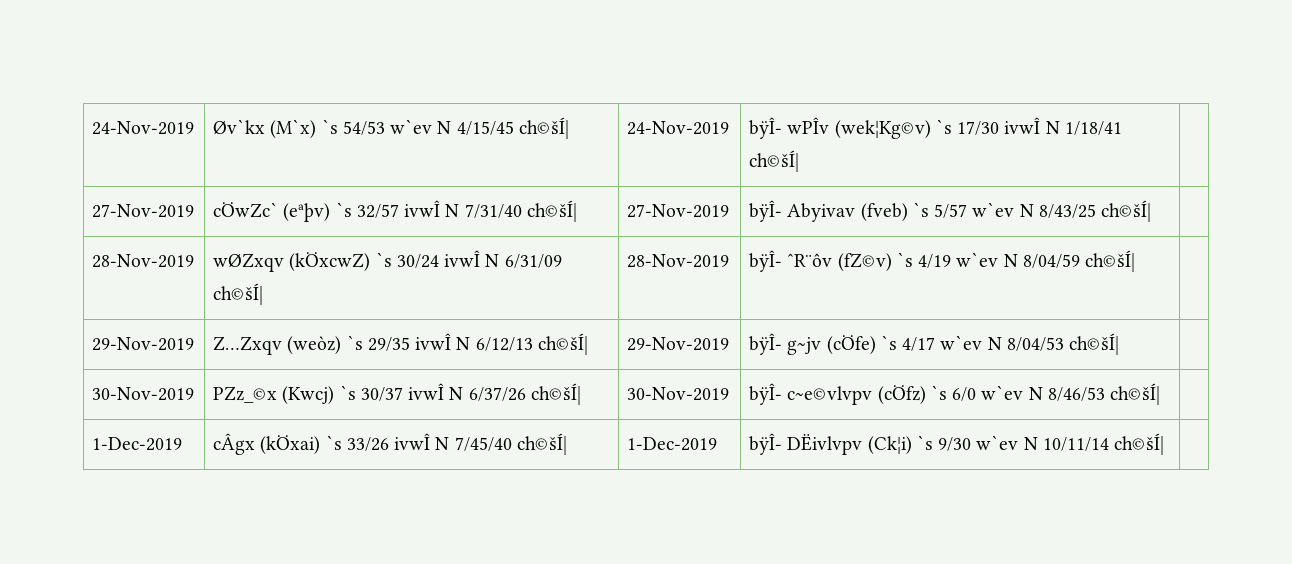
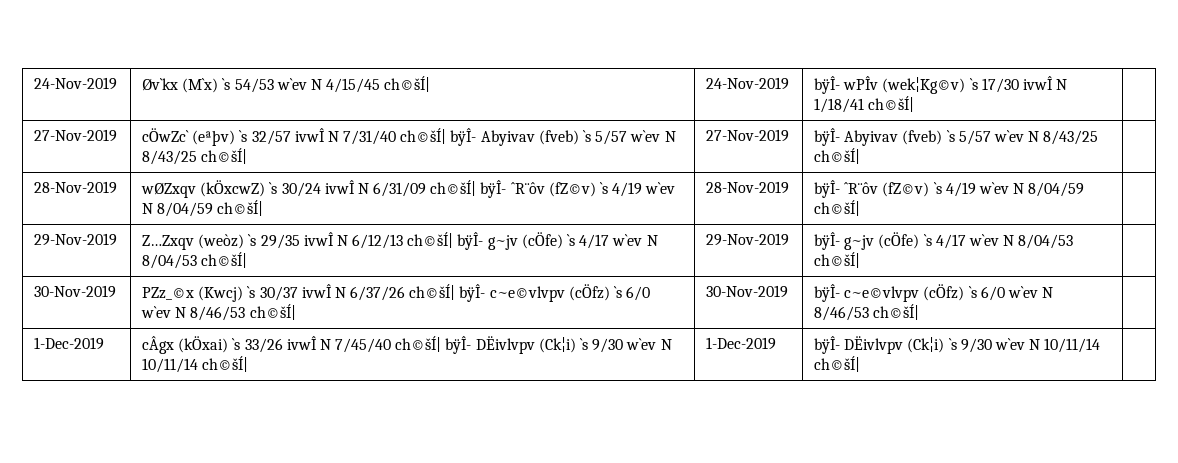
- 27-Nov-2019 | cÖwZc` (eªþv) `s 32/57 ivwÎ N 7/31/40 ch©šÍ| | 27-Nov-2019 | bÿÎ- Abyivav (fveb) `s 5/57 w`ev N 8/43/25 ch©šÍ| |
+ 27-Nov-2019 | cÖwZc` (eªþv) `s 32/57 ivwÎ N 7/31/40 ch©šÍ| bÿÎ- Abyivav (fveb) `s 5/57 w`ev N 8/43/25 ch©šÍ| | 27-Nov-2019 | bÿÎ- Abyivav (fveb) `s 5/57 w`ev N 8/43/25 ch©šÍ| |
- 28-Nov-2019 | wØZxqv (kÖxcwZ) `s 30/24 ivwÎ N 6/31/09 ch©šÍ| | 28-Nov-2019 | bÿÎ- ˆR¨ôv (fZ©v) `s 4/19 w`ev N 8/04/59 ch©šÍ| |
+ 28-Nov-2019 | wØZxqv (kÖxcwZ) `s 30/24 ivwÎ N 6/31/09 ch©šÍ| bÿÎ- ˆR¨ôv (fZ©v) `s 4/19 w`ev N 8/04/59 ch©šÍ| | 28-Nov-2019 | bÿÎ- ˆR¨ôv (fZ©v) `s 4/19 w`ev N 8/04/59 ch©šÍ| |
- 29-Nov-2019 | Z…Zxqv (weòz) `s 29/35 ivwÎ N 6/12/13 ch©šÍ| | 29-Nov-2019 | bÿÎ- g~jv (cÖfe) `s 4/17 w`ev N 8/04/53 ch©šÍ| |
+ 29-Nov-2019 | Z…Zxqv (weòz) `s 29/35 ivwÎ N 6/12/13 ch©šÍ| bÿÎ- g~jv (cÖfe) `s 4/17 w`ev N 8/04/53 ch©šÍ| | 29-Nov-2019 | bÿÎ- g~jv (cÖfe) `s 4/17 w`ev N 8/04/53 ch©šÍ| |
- 30-Nov-2019 | PZz_©x (Kwcj) `s 30/37 ivwÎ N 6/37/26 ch©šÍ| | 30-Nov-2019 | bÿÎ- c~e©vlvpv (cÖfz) `s 6/0 w`ev N 8/46/53 ch©šÍ| |
+ 30-Nov-2019 | PZz_©x (Kwcj) `s 30/37 ivwÎ N 6/37/26 ch©šÍ| bÿÎ- c~e©vlvpv (cÖfz) `s 6/0 w`ev N 8/46/53 ch©šÍ| | 30-Nov-2019 | bÿÎ- c~e©vlvpv (cÖfz) `s 6/0 w`ev N 8/46/53 ch©šÍ| |
- 1-Dec-2019 | cÂgx (kÖxai) `s 33/26 ivwÎ N 7/45/40 ch©šÍ| | 1-Dec-2019 | bÿÎ- DËivlvpv (Ck¦i) `s 9/30 w`ev N 10/11/14 ch©šÍ| |
+ 1-Dec-2019 | cÂgx (kÖxai) `s 33/26 ivwÎ N 7/45/40 ch©šÍ| bÿÎ- DËivlvpv (Ck¦i) `s 9/30 w`ev N 10/11/14 ch©šÍ| | 1-Dec-2019 | bÿÎ- DËivlvpv (Ck¦i) `s 9/30 w`ev N 10/11/14 ch©šÍ| |

